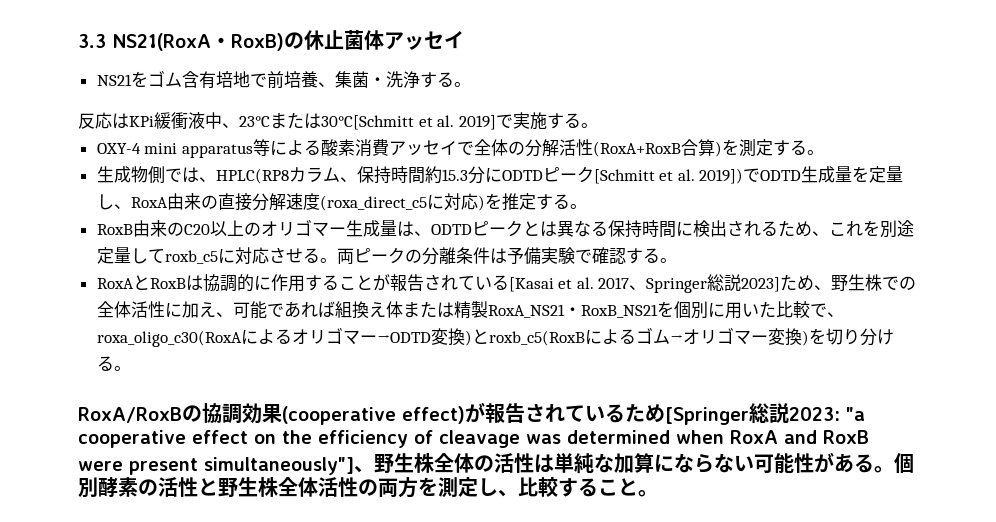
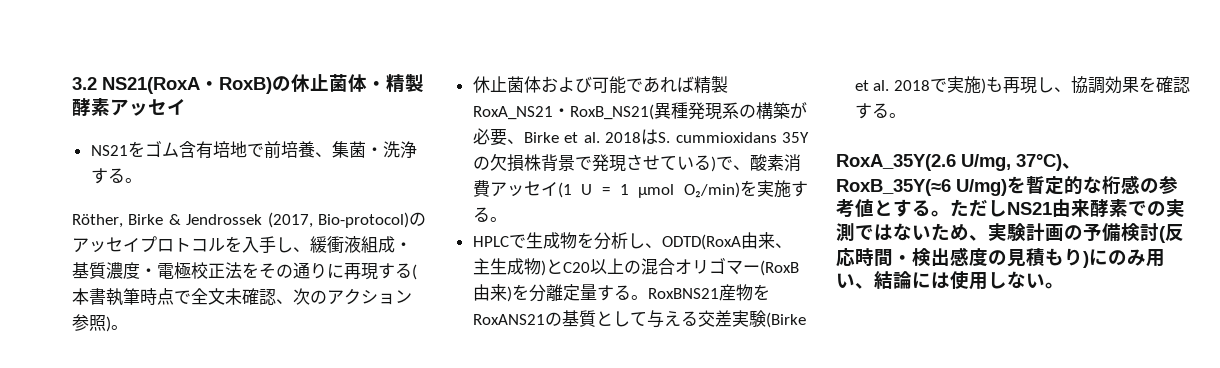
- 3.3 NS21(RoxA・RoxB)の休止菌体アッセイ
+ 3.2 NS21(RoxA・RoxB)の休止菌体・精製酵素アッセイ
- 反応はKPi緩衝液中、23°Cまたは30°C[Schmitt et al. 2019]で実施する。
- OXY-4 mini apparatus等による酸素消費アッセイで全体の分解活性(RoxA+RoxB合算)を測定する。
- 生成物側では、HPLC(RP8カラム、保持時間約15.3分にODTDピーク[Schmitt et al. 2019])でODTD生成量を定量し、RoxA由来の直接分解速度(roxa_direct_c5に対応)を推定する。
- RoxB由来のC20以上のオリゴマー生成量は、ODTDピークとは異なる保持時間に検出されるため、これを別途定量してroxb_c5に対応させる。両ピークの分離条件は予備実験で確認する。
- RoxAとRoxBは協調的に作用することが報告されている[Kasai et al. 2017、Springer総説2023]ため、野生株での全体活性に加え、可能であれば組換え体または精製RoxA_NS21・RoxB_NS21を個別に用いた比較で、roxa_oligo_c30(RoxAによるオリゴマー→ODTD変換)とroxb_c5(RoxBによるゴム→オリゴマー変換)を切り分ける。
- RoxA/RoxBの協調効果(cooperative effect)が報告されているため[Springer総説2023: "a cooperative effect on the efficiency of cleavage was determined when RoxA and RoxB were present simultaneously"]、野生株全体の活性は単純な加算にならない可能性がある。個別酵素の活性と野生株全体活性の両方を測定し、比較すること。
+ Röther, Birke & Jendrossek (2017, Bio-protocol)のアッセイプロトコルを入手し、緩衝液組成・基質濃度・電極校正法をその通りに再現する(本書執筆時点で全文未確認、次のアクション参照)。
+ 休止菌体および可能であれば精製RoxA_NS21・RoxB_NS21(異種発現系の構築が必要、Birke et al. 2018はS. cummioxidans 35Yの欠損株背景で発現させている)で、酸素消費アッセイ(1 U = 1 μmol O₂/min)を実施する。
+ HPLCで生成物を分析し、ODTD(RoxA由来、主生成物)とC20以上の混合オリゴマー(RoxB由来)を分離定量する。RoxBNS21産物をRoxANS21の基質として与える交差実験(Birke et al. 2018で実施)も再現し、協調効果を確認する。
+ RoxA_35Y(2.6 U/mg, 37°C)、RoxB_35Y(≈6 U/mg)を暫定的な桁感の参考値とする。ただしNS21由来酵素での実測ではないため、実験計画の予備検討(反応時間・検出感度の見積もり)にのみ用い、結論には使用しない。

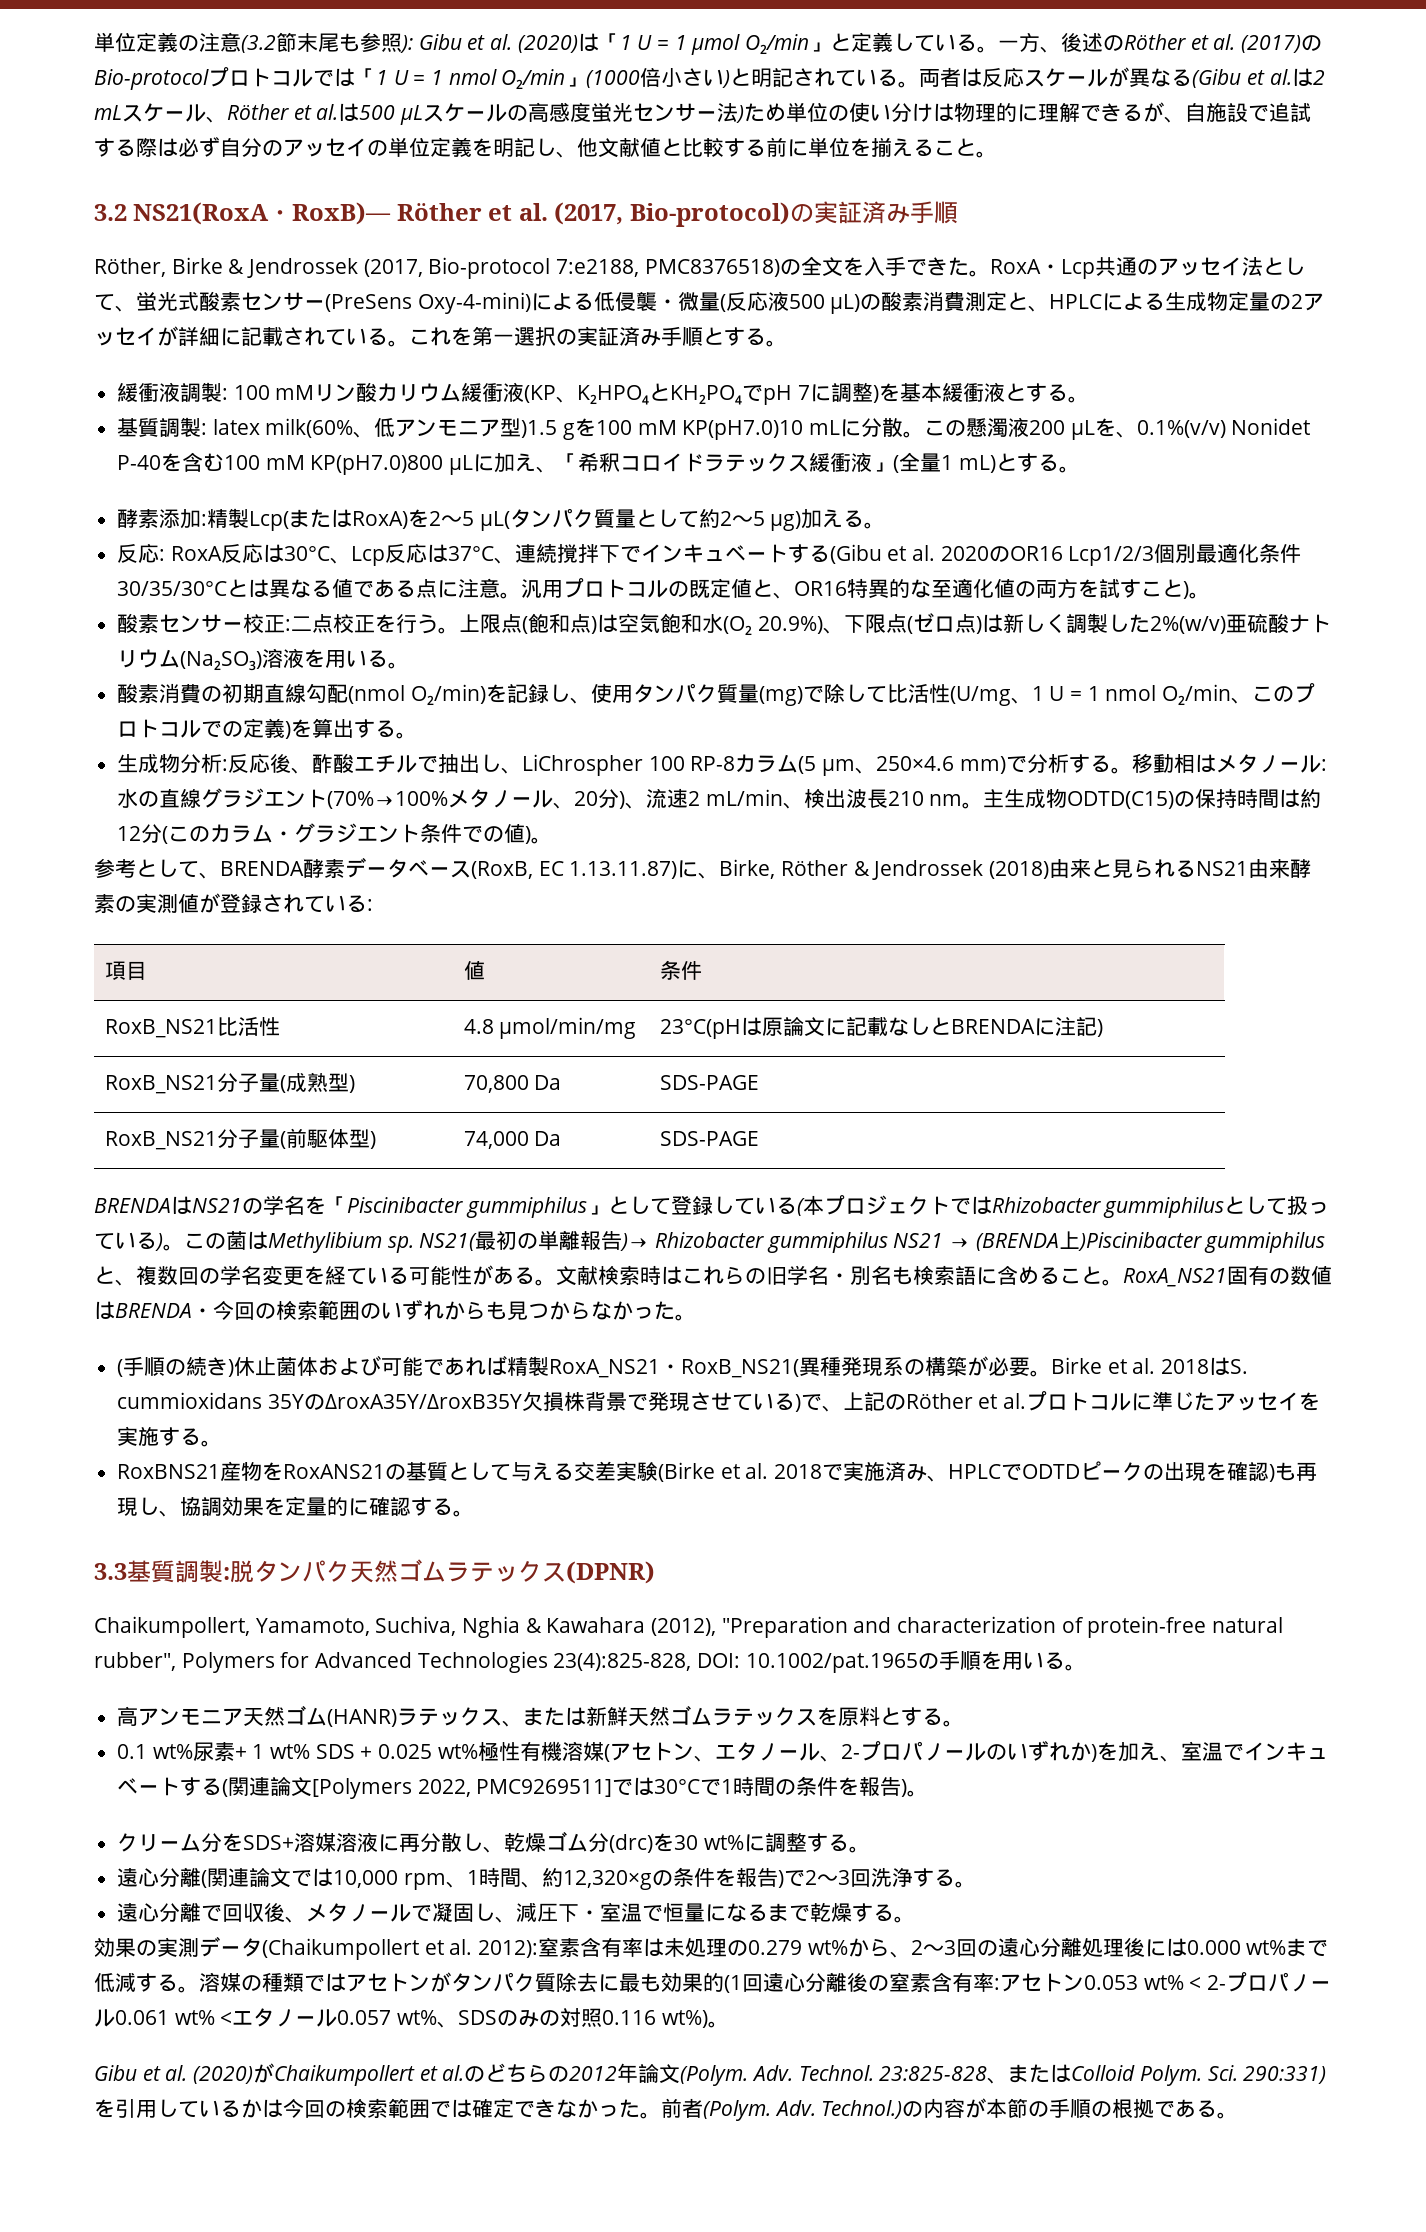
- 3.2 NS21(RoxA・RoxB)の休止菌体・精製酵素アッセイ
- NS21をゴム含有培地で前培養、集菌・洗浄する。
+ 単位定義の注意(3.2節末尾も参照): Gibu et al. (2020)は「1 U = 1 μmol O₂/min」と定義している。一方、後述のRöther et al. (2017)のBio-protocolプロトコルでは「1 U = 1 nmol O₂/min」(1000倍小さい)と明記されている。両者は反応スケールが異なる(Gibu et al.は2 mLスケール、Röther et al.は500 μLスケールの高感度蛍光センサー法)ため単位の使い分けは物理的に理解できるが、自施設で追試する際は必ず自分のアッセイの単位定義を明記し、他文献値と比較する前に単位を揃えること。
+ 3.2 NS21(RoxA・RoxB)— Röther et al. (2017, Bio-protocol)の実証済み手順
- Röther, Birke & Jendrossek (2017, Bio-protocol)のアッセイプロトコルを入手し、緩衝液組成・基質濃度・電極校正法をその通りに再現する(本書執筆時点で全文未確認、次のアクション参照)。
- 休止菌体および可能であれば精製RoxA_NS21・RoxB_NS21(異種発現系の構築が必要、Birke et al. 2018はS. cummioxidans 35Yの欠損株背景で発現させている)で、酸素消費アッセイ(1 U = 1 μmol O₂/min)を実施する。
- HPLCで生成物を分析し、ODTD(RoxA由来、主生成物)とC20以上の混合オリゴマー(RoxB由来)を分離定量する。RoxBNS21産物をRoxANS21の基質として与える交差実験(Birke et al. 2018で実施)も再現し、協調効果を確認する。
+ Röther, Birke & Jendrossek (2017, Bio-protocol 7:e2188, PMC8376518)の全文を入手できた。RoxA・Lcp共通のアッセイ法として、蛍光式酸素センサー(PreSens Oxy-4-mini)による低侵襲・微量(反応液500 μL)の酸素消費測定と、HPLCによる生成物定量の2アッセイが詳細に記載されている。これを第一選択の実証済み手順とする。
+ 緩衝液調製: 100 mMリン酸カリウム緩衝液(KP、K₂HPO₄とKH₂PO₄でpH 7に調整)を基本緩衝液とする。
+ 基質調製: latex milk(60%、低アンモニア型)1.5 gを100 mM KP(pH7.0)10 mLに分散。この懸濁液200 μLを、0.1%(v/v) Nonidet P-40を含む100 mM KP(pH7.0)800 μLに加え、「希釈コロイドラテックス緩衝液」(全量1 mL)とする。
+ 酵素添加:精製Lcp(またはRoxA)を2〜5 μL(タンパク質量として約2〜5 μg)加える。
+ 反応: RoxA反応は30°C、Lcp反応は37°C、連続撹拌下でインキュベートする(Gibu et al. 2020のOR16 Lcp1/2/3個別最適化条件30/35/30°Cとは異なる値である点に注意。汎用プロトコルの既定値と、OR16特異的な至適化値の両方を試すこと)。
+ 酸素センサー校正:二点校正を行う。上限点(飽和点)は空気飽和水(O₂ 20.9%)、下限点(ゼロ点)は新しく調製した2%(w/v)亜硫酸ナトリウム(Na₂SO₃)溶液を用いる。
+ 酸素消費の初期直線勾配(nmol O₂/min)を記録し、使用タンパク質量(mg)で除して比活性(U/mg、1 U = 1 nmol O₂/min、このプロトコルでの定義)を算出する。
+ 生成物分析:反応後、酢酸エチルで抽出し、LiChrospher 100 RP-8カラム(5 μm、250×4.6 mm)で分析する。移動相はメタノール:水の直線グラジエント(70%→100%メタノール、20分)、流速2 mL/min、検出波長210 nm。主生成物ODTD(C15)の保持時間は約12分(このカラム・グラジエント条件での値)。
+ 参考として、BRENDA酵素データベース(RoxB, EC 1.13.11.87)に、Birke, Röther & Jendrossek (2018)由来と見られるNS21由来酵素の実測値が登録されている:
+ 項目 | 値 | 条件
+ RoxB_NS21比活性 | 4.8 μmol/min/mg | 23°C(pHは原論文に記載なしとBRENDAに注記)
+ RoxB_NS21分子量(成熟型) | 70,800 Da | SDS-PAGE
+ RoxB_NS21分子量(前駆体型) | 74,000 Da | SDS-PAGE
+ BRENDAはNS21の学名を「Piscinibacter gummiphilus」として登録している(本プロジェクトではRhizobacter gummiphilusとして扱っている)。この菌はMethylibium sp. NS21(最初の単離報告)→ Rhizobacter gummiphilus NS21 → (BRENDA上)Piscinibacter gummiphilusと、複数回の学名変更を経ている可能性がある。文献検索時はこれらの旧学名・別名も検索語に含めること。RoxA_NS21固有の数値はBRENDA・今回の検索範囲のいずれからも見つからなかった。
+ (手順の続き)休止菌体および可能であれば精製RoxA_NS21・RoxB_NS21(異種発現系の構築が必要。Birke et al. 2018はS. cummioxidans 35YのΔroxA35Y/ΔroxB35Y欠損株背景で発現させている)で、上記のRöther et al.プロトコルに準じたアッセイを実施する。
+ RoxBNS21産物をRoxANS21の基質として与える交差実験(Birke et al. 2018で実施済み、HPLCでODTDピークの出現を確認)も再現し、協調効果を定量的に確認する。
- RoxA_35Y(2.6 U/mg, 37°C)、RoxB_35Y(≈6 U/mg)を暫定的な桁感の参考値とする。ただしNS21由来酵素での実測ではないため、実験計画の予備検討(反応時間・検出感度の見積もり)にのみ用い、結論には使用しない。
+ 3.3基質調製:脱タンパク天然ゴムラテックス(DPNR)
+ Chaikumpollert, Yamamoto, Suchiva, Nghia & Kawahara (2012), "Preparation and characterization of protein-free natural rubber", Polymers for Advanced Technologies 23(4):825-828, DOI: 10.1002/pat.1965の手順を用いる。
+ 高アンモニア天然ゴム(HANR)ラテックス、または新鮮天然ゴムラテックスを原料とする。
+ 0.1 wt%尿素+ 1 wt% SDS + 0.025 wt%極性有機溶媒(アセトン、エタノール、2-プロパノールのいずれか)を加え、室温でインキュベートする(関連論文[Polymers 2022, PMC9269511]では30°Cで1時間の条件を報告)。
+ クリーム分をSDS+溶媒溶液に再分散し、乾燥ゴム分(drc)を30 wt%に調整する。
+ 遠心分離(関連論文では10,000 rpm、1時間、約12,320×gの条件を報告)で2〜3回洗浄する。
+ 遠心分離で回収後、メタノールで凝固し、減圧下・室温で恒量になるまで乾燥する。
+ 効果の実測データ(Chaikumpollert et al. 2012):窒素含有率は未処理の0.279 wt%から、2〜3回の遠心分離処理後には0.000 wt%まで低減する。溶媒の種類ではアセトンがタンパク質除去に最も効果的(1回遠心分離後の窒素含有率:アセトン0.053 wt% < 2-プロパノール0.061 wt% <エタノール0.057 wt%、SDSのみの対照0.116 wt%)。
+ Gibu et al. (2020)がChaikumpollert et al.のどちらの2012年論文(Polym. Adv. Technol. 23:825-828、またはColloid Polym. Sci. 290:331)を引用しているかは今回の検索範囲では確定できなかった。前者(Polym. Adv. Technol.)の内容が本節の手順の根拠である。

